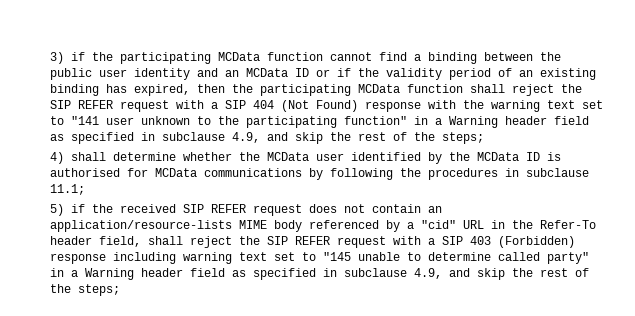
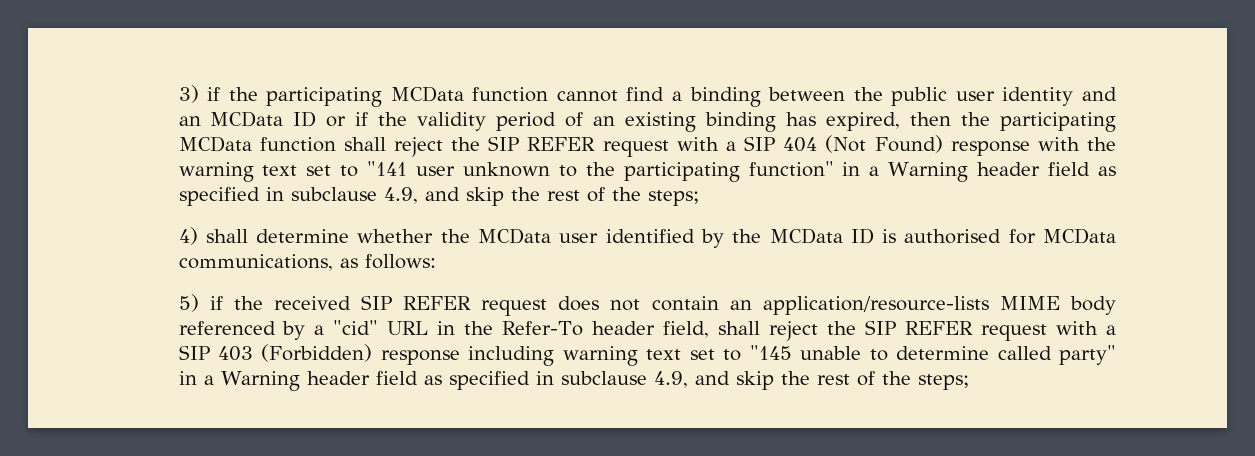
- 4) shall determine whether the MCData user identified by the MCData ID is authorised for MCData communications by following the procedures in subclause 11.1;
+ 4) shall determine whether the MCData user identified by the MCData ID is authorised for MCData communications, as follows:

